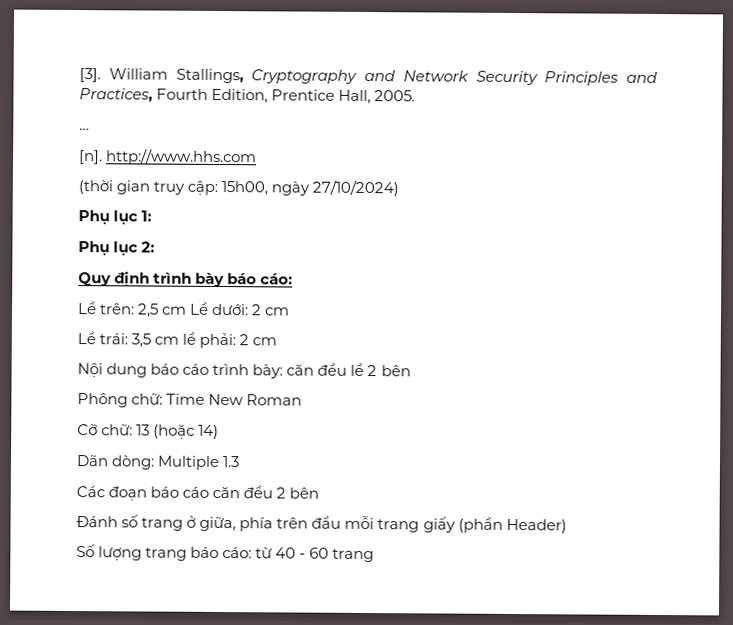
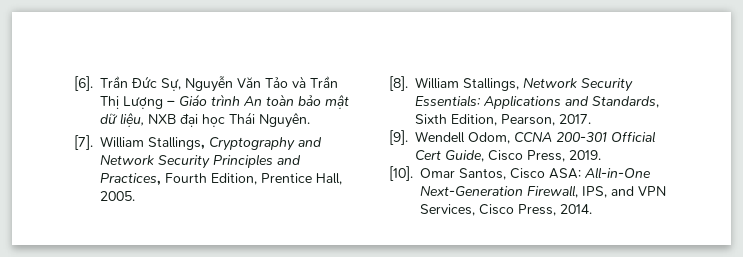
- [3].
+ [6]. Trần Đức Sự, Nguyễn Văn Tảo và Trần Thị Lượng – Giáo trình An toàn bảo mật dữ liệu, NXB đại học Thái Nguyên.
+ [7].
- …
- [n]. http://www.hhs.com
- (thời gian truy cập: 15h00, ngày 27/10/2024)
- Phụ lục 1:
- Phụ lục 2:
- Quy định trình bày báo cáo:
- Lề trên: 2,5 cm Lề dưới: 2 cm
- Lề trái: 3,5 cm lề phải: 2 cm
- Nội dung báo cáo trình bày: căn đều lề 2 bên
- Phông chữ: Time New Roman
- Cỡ chữ: 13 (hoặc 14)
- Dãn dòng: Multiple 1.3
- Các đoạn báo cáo căn đều 2 bên
- Đánh số trang ở giữa, phía trên đầu mỗi trang giấy (phần Header)
- Số lượng trang báo cáo: từ 40 - 60 trang
+ [8]. William Stallings, Network Security Essentials: Applications and Standards, Sixth Edition, Pearson, 2017.
+ [9]. Wendell Odom, CCNA 200-301 Official Cert Guide, Cisco Press, 2019.
+ [10]. Omar Santos, Cisco ASA: All-in-One Next-Generation Firewall, IPS, and VPN Services, Cisco Press, 2014.

